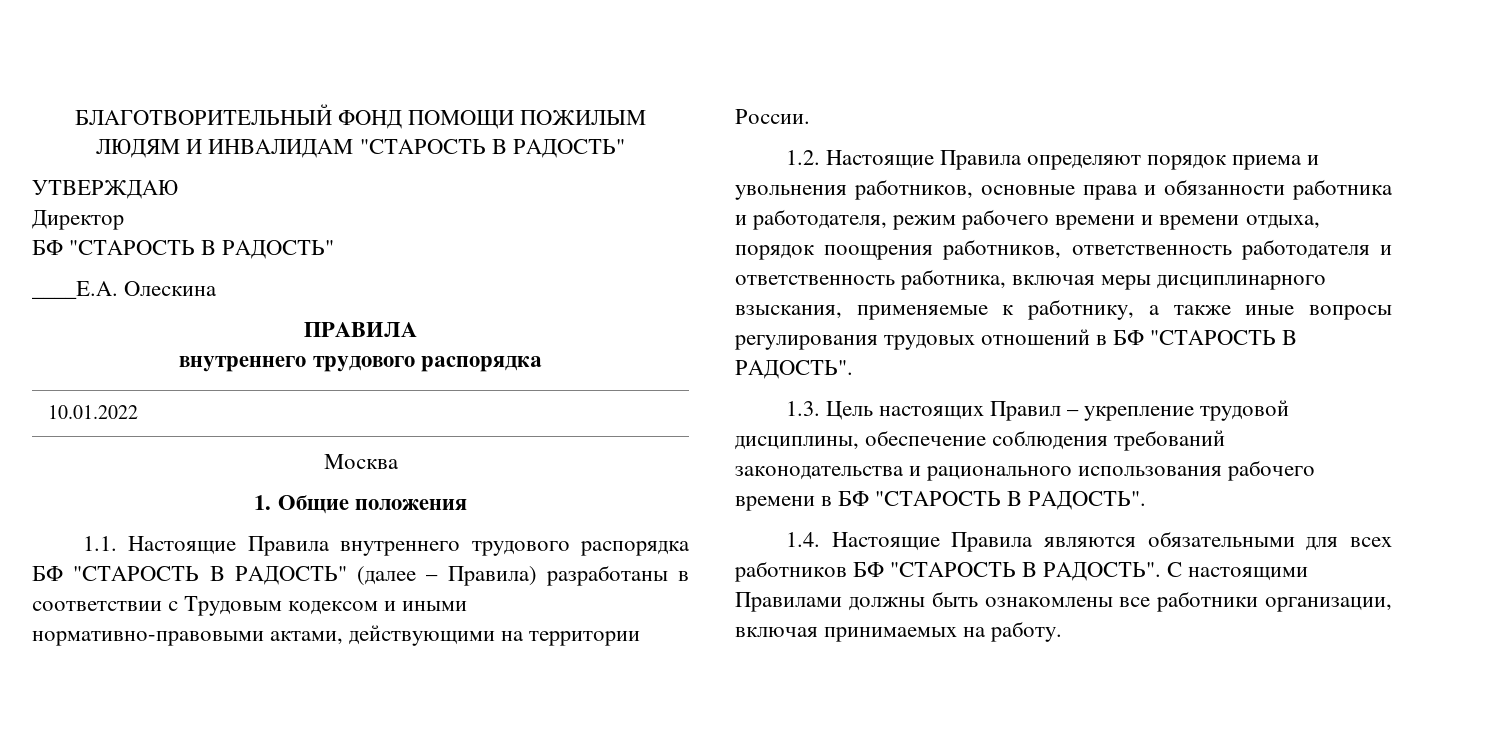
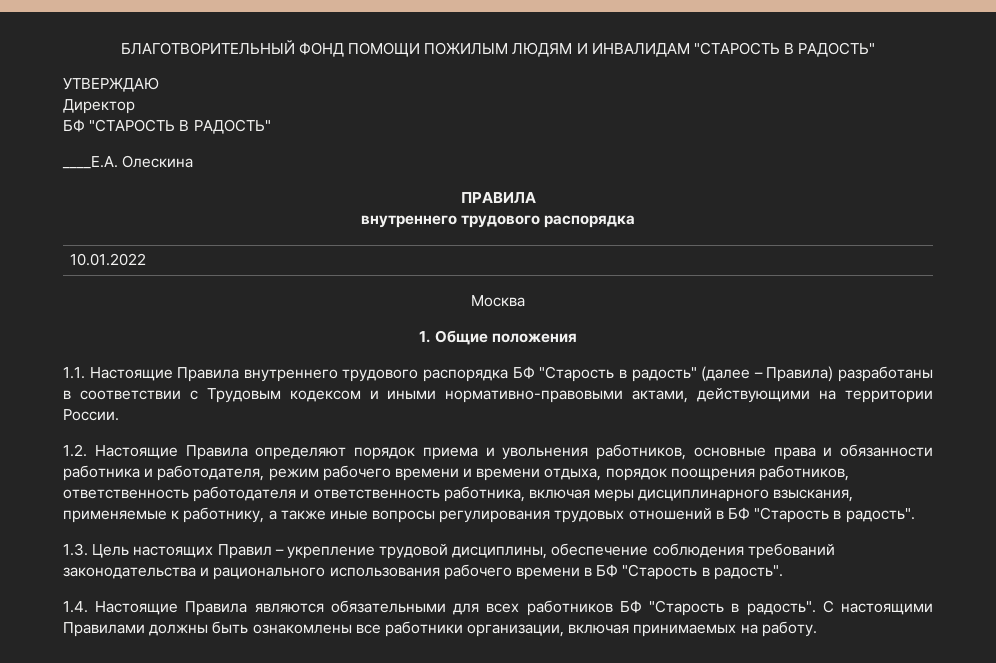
- 1.1. Настоящие Правила внутреннего трудового распорядка БФ "СТАРОСТЬ В РАДОСТЬ" (далее – Правила) разработаны в соответствии с Трудовым кодексом и иными нормативно-правовыми актами, действующими на территории России.
+ 1.1. Настоящие Правила внутреннего трудового распорядка БФ "Старость в радость" (далее – Правила) разработаны в соответствии с Трудовым кодексом и иными нормативно-правовыми актами, действующими на территории России.
- 1.2. Настоящие Правила определяют порядок приема и увольнения работников, основные права и обязанности работника и работодателя, режим рабочего времени и времени отдыха, порядок поощрения работников, ответственность работодателя и ответственность работника, включая меры дисциплинарного взыскания, применяемые к работнику, а также иные вопросы регулирования трудовых отношений в БФ "СТАРОСТЬ В РАДОСТЬ".
+ 1.2. Настоящие Правила определяют порядок приема и увольнения работников, основные права и обязанности работника и работодателя, режим рабочего времени и времени отдыха, порядок поощрения работников, ответственность работодателя и ответственность работника, включая меры дисциплинарного взыскания, применяемые к работнику, а также иные вопросы регулирования трудовых отношений в БФ "Старость в радость".
- 1.3. Цель настоящих Правил – укрепление трудовой дисциплины, обеспечение соблюдения требований законодательства и рационального использования рабочего времени в БФ "СТАРОСТЬ В РАДОСТЬ".
+ 1.3. Цель настоящих Правил – укрепление трудовой дисциплины, обеспечение соблюдения требований законодательства и рационального использования рабочего времени в БФ "Старость в радость".
- 1.4. Настоящие Правила являются обязательными для всех работников БФ "СТАРОСТЬ В РАДОСТЬ".
+ 1.4. Настоящие Правила являются обязательными для всех работников БФ "Старость в радость".

